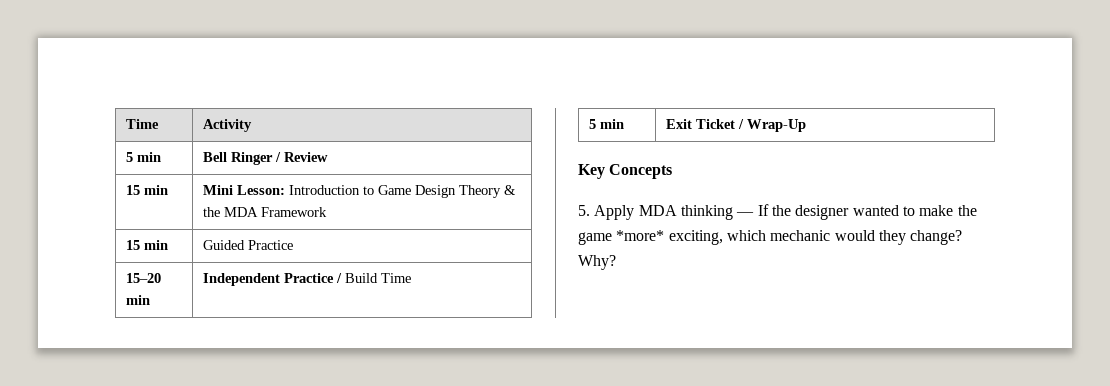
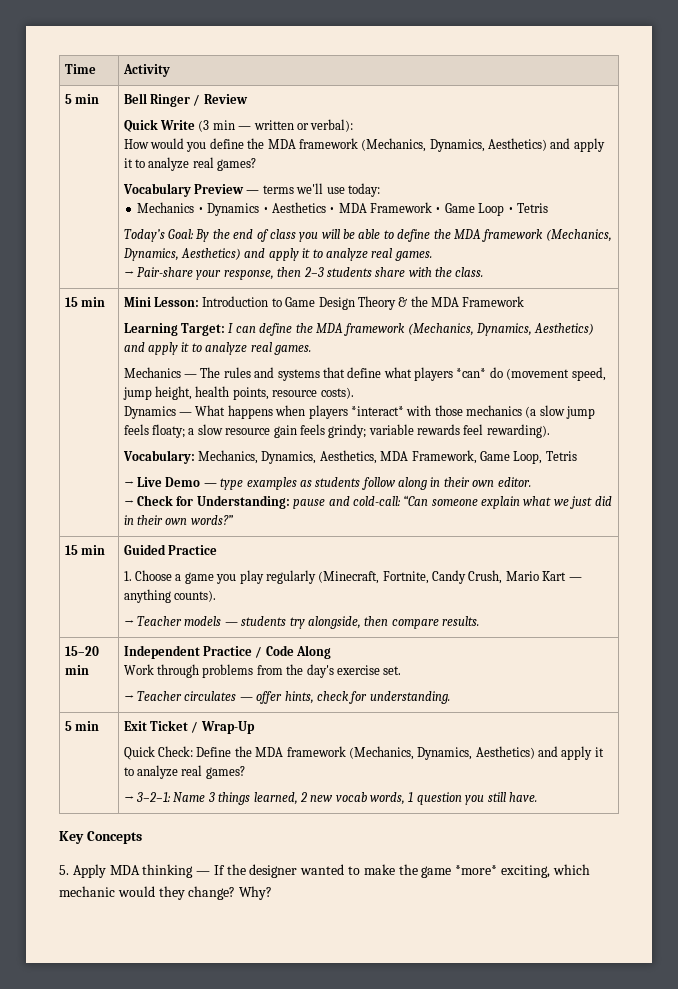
+ Quick Write (3 min — written or verbal):
+ How would you define the MDA framework (Mechanics, Dynamics, Aesthetics) and apply it to analyze real games?
+ Vocabulary Preview — terms we'll use today:
+ Mechanics • Dynamics • Aesthetics • MDA Framework • Game Loop • Tetris
+ Today’s Goal: By the end of class you will be able to define the MDA framework (Mechanics, Dynamics, Aesthetics) and apply it to analyze real games.
+ → Pair-share your response, then 2–3 students share with the class.
+ Learning Target: I can define the MDA framework (Mechanics, Dynamics, Aesthetics) and apply it to analyze real games.
+ Mechanics — The rules and systems that define what players *can* do (movement speed, jump height, health points, resource costs).
+ Dynamics — What happens when players *interact* with those mechanics (a slow jump feels floaty; a slow resource gain feels grindy; variable rewards feel rewarding).
+ Vocabulary: Mechanics, Dynamics, Aesthetics, MDA Framework, Game Loop, Tetris
+ → Live Demo — type examples as students follow along in their own editor.
+ → Check for Understanding: pause and cold-call: “Can someone explain what we just did in their own words?”
  15 min | Guided Practice
+ 1. Choose a game you play regularly (Minecraft, Fortnite, Candy Crush, Mario Kart — anything counts).
+ → Teacher models — students try alongside, then compare results.
- 15–20 min | Independent Practice / Build Time
+ 15–20 min | Independent Practice / Code Along
+ Work through problems from the day's exercise set.
+ → Teacher circulates — offer hints, check for understanding.
  5 min | Exit Ticket / Wrap-Up
+ Quick Check: Define the MDA framework (Mechanics, Dynamics, Aesthetics) and apply it to analyze real games?
+ → 3–2–1: Name 3 things learned, 2 new vocab words, 1 question you still have.

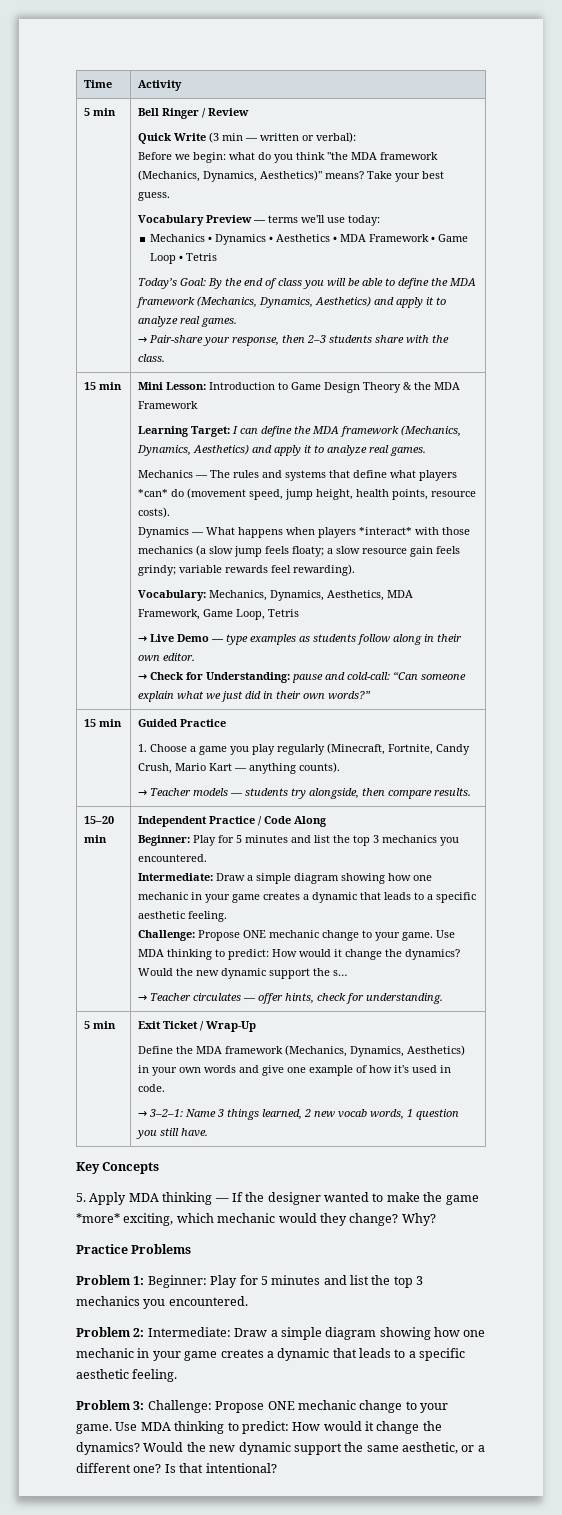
- How would you define the MDA framework (Mechanics, Dynamics, Aesthetics) and apply it to analyze real games?
+ Before we begin: what do you think "the MDA framework (Mechanics, Dynamics, Aesthetics)" means? Take your best guess.
  Independent Practice / Code Along
- Work through problems from the day's exercise set.
+ Beginner: Play for 5 minutes and list the top 3 mechanics you encountered.
+ Intermediate: Draw a simple diagram showing how one mechanic in your game creates a dynamic that leads to a specific aesthetic feeling.
+ Challenge: Propose ONE mechanic change to your game. Use MDA thinking to predict: How would it change the dynamics? Would the new dynamic support the s…
- Quick Check: Define the MDA framework (Mechanics, Dynamics, Aesthetics) and apply it to analyze real games?
+ Define the MDA framework (Mechanics, Dynamics, Aesthetics) in your own words and give one example of how it's used in code.
+ Practice Problems
+ Problem 1: Beginner: Play for 5 minutes and list the top 3 mechanics you encountered.
+ Problem 2: Intermediate: Draw a simple diagram showing how one mechanic in your game creates a dynamic that leads to a specific aesthetic feeling.
+ Problem 3: Challenge: Propose ONE mechanic change to your game. Use MDA thinking to predict: How would it change the dynamics? Would the new dynamic support the same aesthetic, or a different one? Is that intentional?

